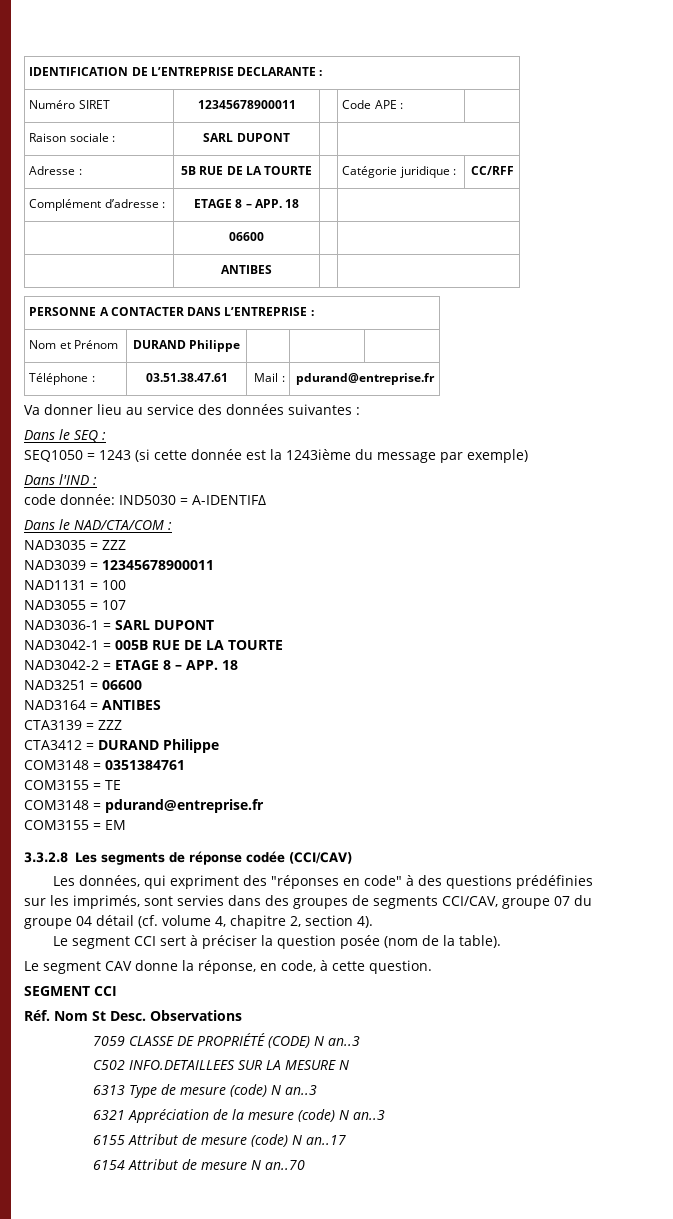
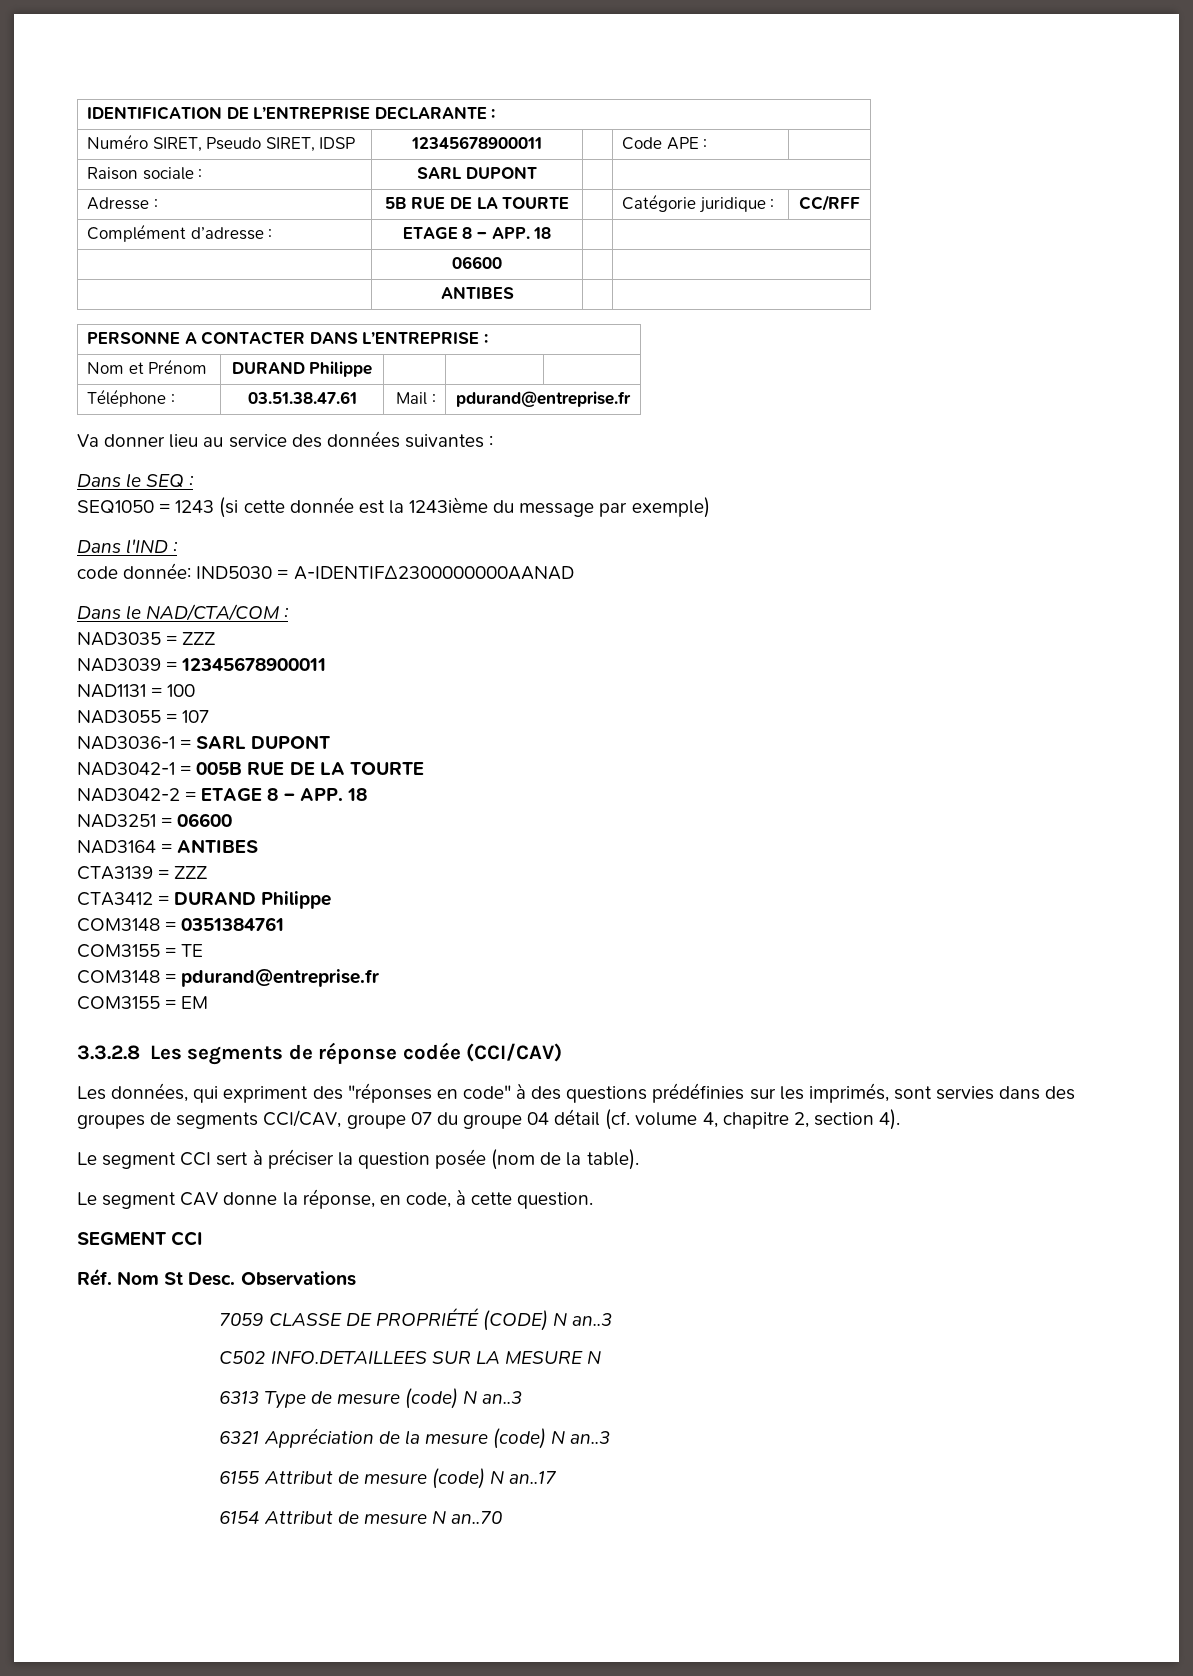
- Numéro SIRET | 12345678900011 | | Code APE : |
+ Numéro SIRET, Pseudo SIRET, IDSP | 12345678900011 | | Code APE : |
- code donnée: IND5030 = A-IDENTIFΔ
+ code donnée: IND5030 = A-IDENTIFΔ2300000000AANAD

